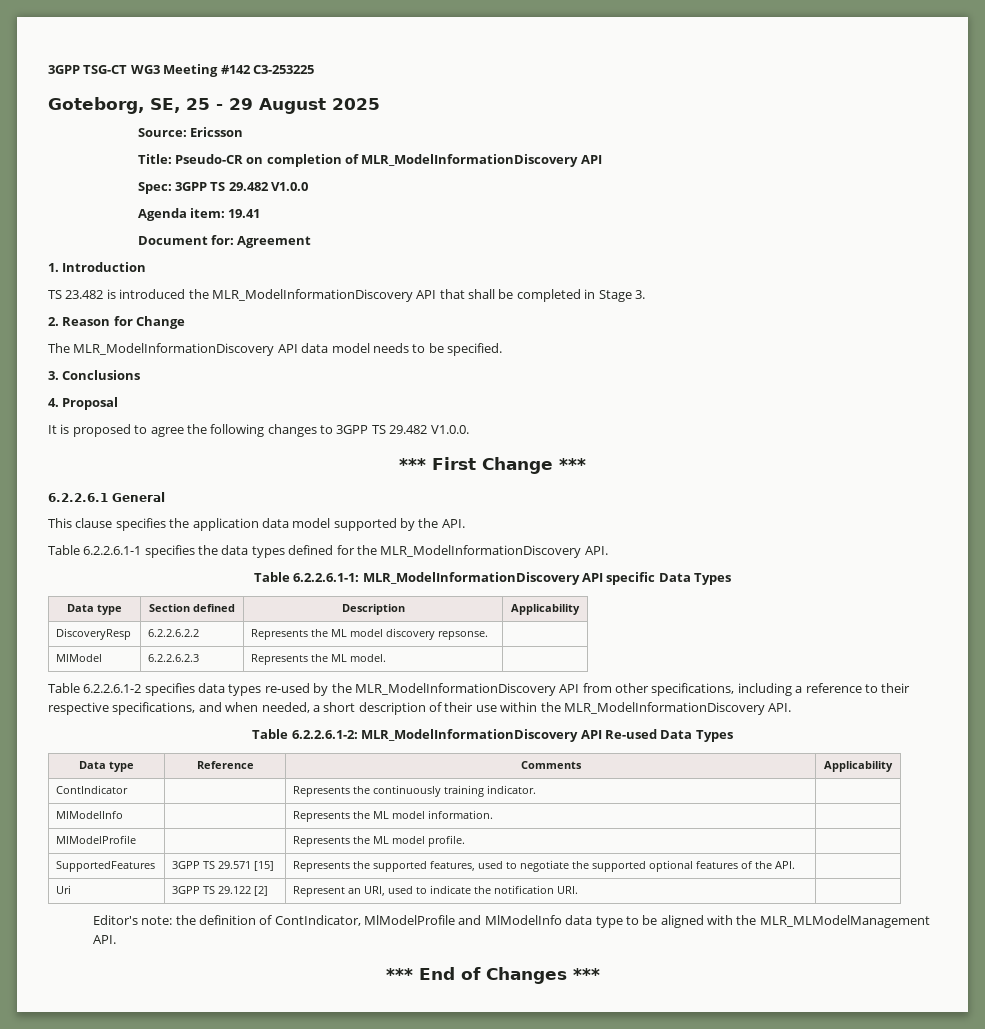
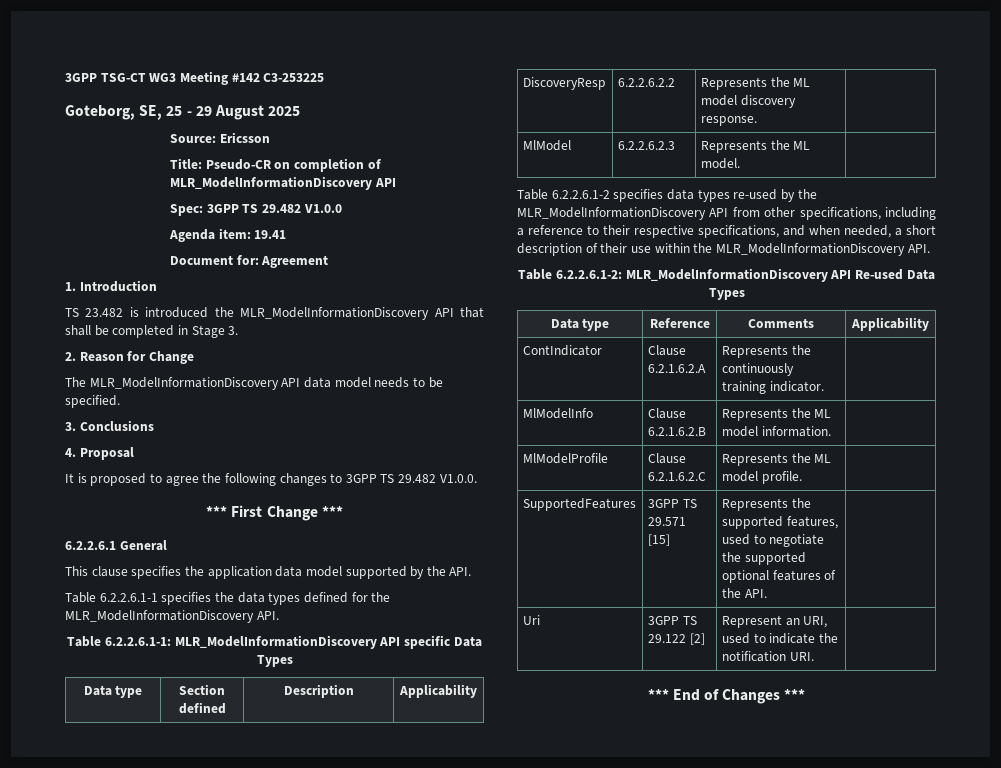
- DiscoveryResp | 6.2.2.6.2.2 | Represents the ML model discovery repsonse. |
+ DiscoveryResp | 6.2.2.6.2.2 | Represents the ML model discovery response. |
- ContIndicator | | Represents the continuously training indicator. |
+ ContIndicator | Clause 6.2.1.6.2.A | Represents the continuously training indicator. |
- MlModelInfo | | Represents the ML model information. |
+ MlModelInfo | Clause 6.2.1.6.2.B | Represents the ML model information. |
- MlModelProfile | | Represents the ML model profile. |
+ MlModelProfile | Clause 6.2.1.6.2.C | Represents the ML model profile. |
- Editor's note: the definition of ContIndicator, MlModelProfile and MlModelInfo data type to be aligned with the MLR_MLModelManagement API.

